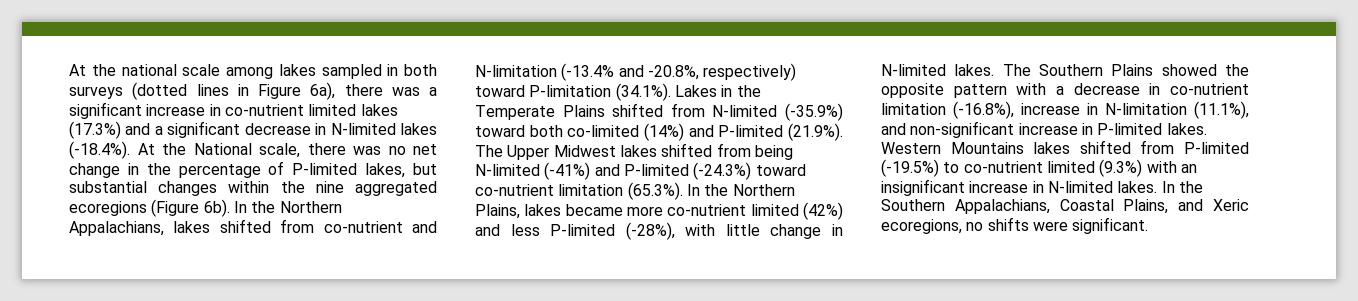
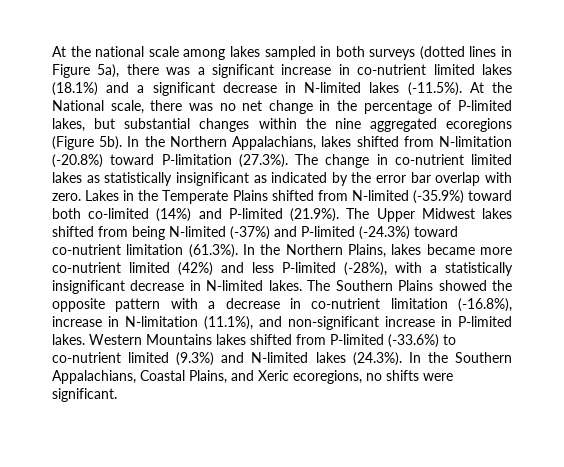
- At the national scale among lakes sampled in both surveys (dotted lines in Figure 6a), there was a significant increase in co-nutrient limited lakes (17.3%) and a significant decrease in N-limited lakes (-18.4%). At the National scale, there was no net change in the percentage of P-limited lakes, but substantial changes within the nine aggregated ecoregions (Figure 6b).
+ At the national scale among lakes sampled in both surveys (dotted lines in Figure 5a), there was a significant increase in co-nutrient limited lakes (18.1%) and a significant decrease in N-limited lakes (-11.5%). At the National scale, there was no net change in the percentage of P-limited lakes, but substantial changes within the nine aggregated ecoregions (Figure 5b).
- In the Northern Appalachians, lakes shifted from co-nutrient and N-limitation (-13.4% and -20.8%, respectively) toward P-limitation (34.1%). Lakes in the Temperate Plains shifted from N-limited (-35.9%) toward both co-limited (14%) and P-limited (21.9%). The Upper Midwest lakes shifted from being N-limited (-41%) and P-limited (-24.3%) toward co-nutrient limitation (65.3%). In the Northern Plains, lakes became more co-nutrient limited (42%) and less P-limited (-28%), with little change in N-limited lakes.
+ In the Northern Appalachians, lakes shifted from N-limitation (-20.8%) toward P-limitation (27.3%). The change in co-nutrient limited lakes as statistically insignificant as indicated by the error bar overlap with zero. Lakes in the Temperate Plains shifted from N-limited (-35.9%) toward both co-limited (14%) and P-limited (21.9%). The Upper Midwest lakes shifted from being N-limited (-37%) and P-limited (-24.3%) toward co-nutrient limitation (61.3%). In the Northern Plains, lakes became more co-nutrient limited (42%) and less P-limited (-28%), with a statistically insignificant decrease in N-limited lakes.
- Western Mountains lakes shifted from P-limited (-19.5%) to co-nutrient limited (9.3%) with an insignificant increase in N-limited lakes. In the Southern Appalachians, Coastal Plains, and Xeric ecoregions, no shifts were significant.
+ Western Mountains lakes shifted from P-limited (-33.6%) to co-nutrient limited (9.3%) and N-limited lakes (24.3%). In the Southern Appalachians, Coastal Plains, and Xeric ecoregions, no shifts were significant.

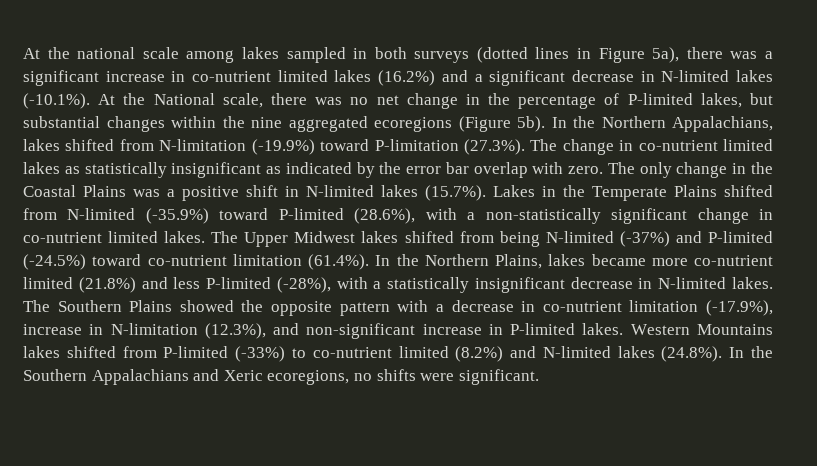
- At the national scale among lakes sampled in both surveys (dotted lines in Figure 5a), there was a significant increase in co-nutrient limited lakes (18.1%) and a significant decrease in N-limited lakes (-11.5%). At the National scale, there was no net change in the percentage of P-limited lakes, but substantial changes within the nine aggregated ecoregions (Figure 5b).
+ At the national scale among lakes sampled in both surveys (dotted lines in Figure 5a), there was a significant increase in co-nutrient limited lakes (16.2%) and a significant decrease in N-limited lakes (-10.1%). At the National scale, there was no net change in the percentage of P-limited lakes, but substantial changes within the nine aggregated ecoregions (Figure 5b).
- In the Northern Appalachians, lakes shifted from N-limitation (-20.8%) toward P-limitation (27.3%). The change in co-nutrient limited lakes as statistically insignificant as indicated by the error bar overlap with zero.
+ In the Northern Appalachians, lakes shifted from N-limitation (-19.9%) toward P-limitation (27.3%). The change in co-nutrient limited lakes as statistically insignificant as indicated by the error bar overlap with zero.
- Lakes in the Temperate Plains shifted from N-limited (-35.9%) toward both co-limited (14%) and P-limited (21.9%). The Upper Midwest lakes shifted from being N-limited (-37%) and P-limited (-24.3%) toward co-nutrient limitation (61.3%). In the Northern Plains, lakes became more co-nutrient limited (42%) and less P-limited (-28%), with a statistically insignificant decrease in N-limited lakes.
+ The only change in the Coastal Plains was a positive shift in N-limited lakes (15.7%). Lakes in the Temperate Plains shifted from N-limited (-35.9%) toward P-limited (28.6%), with a non-statistically significant change in co-nutrient limited lakes. The Upper Midwest lakes shifted from being N-limited (-37%) and P-limited (-24.5%) toward co-nutrient limitation (61.4%). In the Northern Plains, lakes became more co-nutrient limited (21.8%) and less P-limited (-28%), with a statistically insignificant decrease in N-limited lakes.
- The Southern Plains showed the opposite pattern with a decrease in co-nutrient limitation (-16.8%), increase in N-limitation (11.1%), and non-significant increase in P-limited lakes.
+ The Southern Plains showed the opposite pattern with a decrease in co-nutrient limitation (-17.9%), increase in N-limitation (12.3%), and non-significant increase in P-limited lakes.
- Western Mountains lakes shifted from P-limited (-33.6%) to co-nutrient limited (9.3%) and N-limited lakes (24.3%). In the Southern Appalachians, Coastal Plains, and Xeric ecoregions, no shifts were significant.
+ Western Mountains lakes shifted from P-limited (-33%) to co-nutrient limited (8.2%) and N-limited lakes (24.8%). In the Southern Appalachians and Xeric ecoregions, no shifts were significant.

